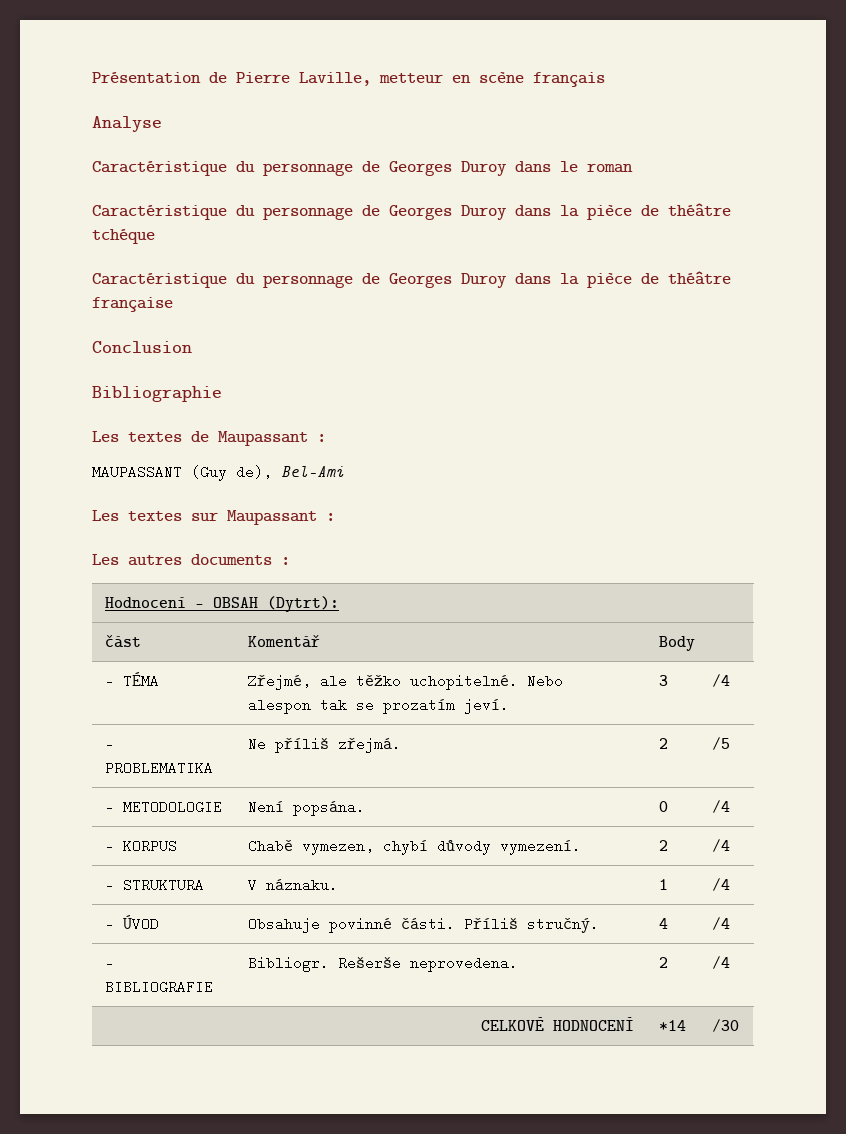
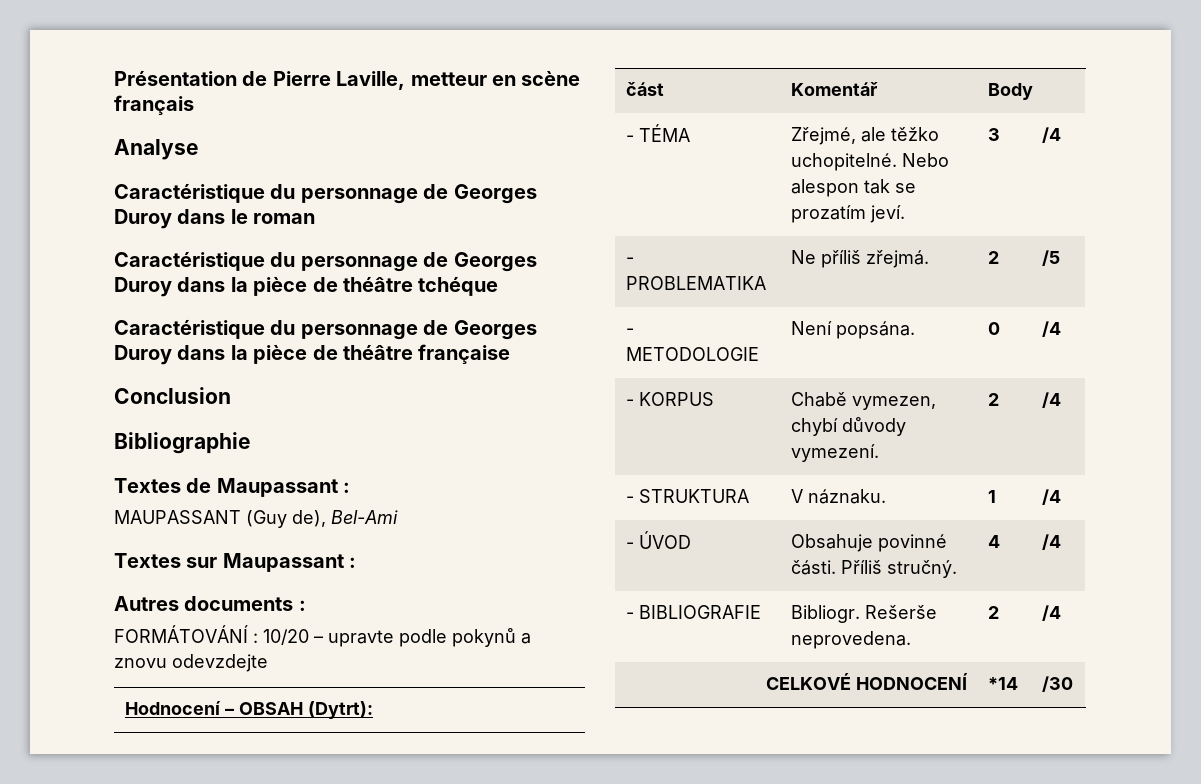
- Les textes de Maupassant :
+ Textes de Maupassant :
- Les textes sur Maupassant :
+ Textes sur Maupassant :
- Les autres documents :
+ Autres documents :
+ FORMÁTOVÁNÍ : 10/20 – upravte podle pokynů a znovu odevzdejte

